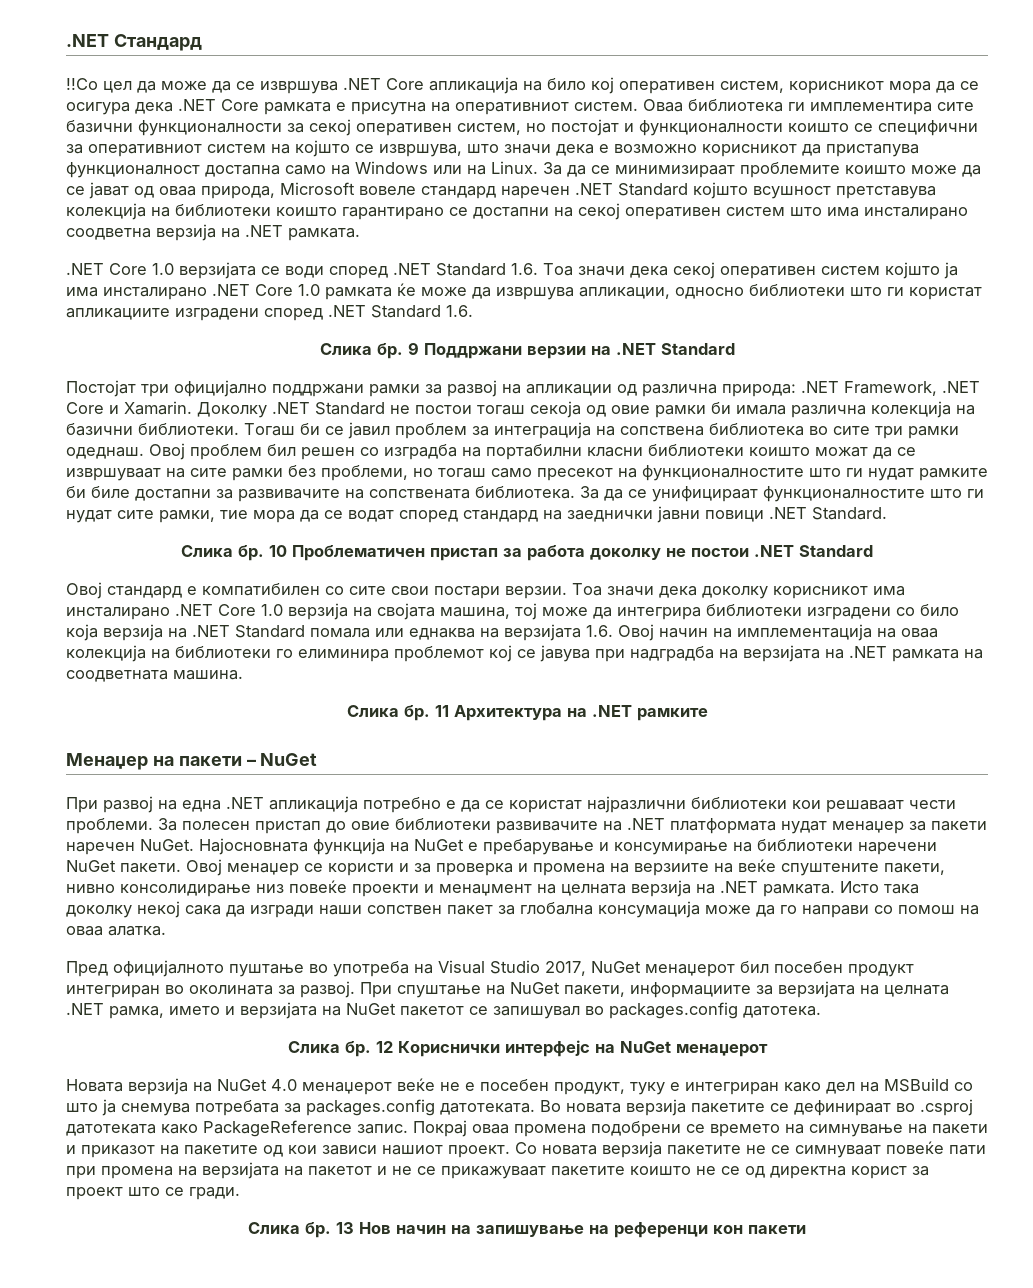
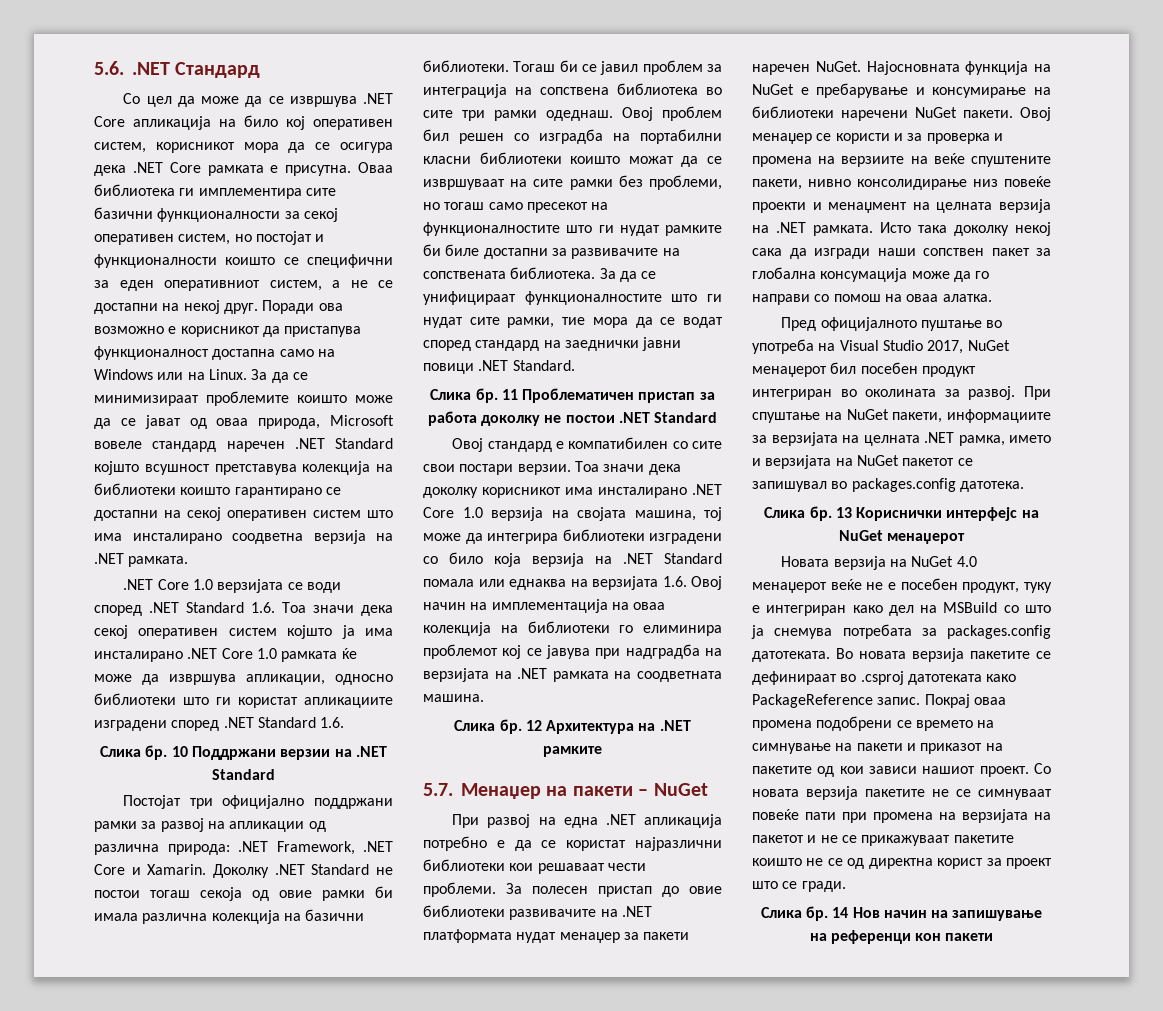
- .NET Стандард
+ 5.6. .NET Стандард
- !!Со цел да може да се извршува .NET Core апликација на било кој оперативен систем, корисникот мора да се осигура дека .NET Core рамката е присутна на оперативниот систем.
+ Со цел да може да се извршува .NET Core апликација на било кој оперативен систем, корисникот мора да се осигура дека .NET Core рамката е присутна.
- Оваа библиотека ги имплементира сите базични функционалности за секој оперативен систем, но постојат и функционалности коишто се специфични за оперативниот систем на којшто се извршува, што значи дека е возможно корисникот да пристапува функционалност достапна само на Windows или на Linux.
+ Оваа библиотека ги имплементира сите базични функционалности за секој оперативен систем, но постојат и функционалности коишто се специфични за еден оперативниот систем, а не се достапни на некој друг. Поради ова возможно е корисникот да пристапува функционалност достапна само на Windows или на Linux.
- 9 Поддржани верзии на .NET Standard
+ 10 Поддржани верзии на .NET Standard
- 10 Проблематичен пристап за работа доколку не постои .NET Standard
+ 11 Проблематичен пристап за работа доколку не постои .NET Standard
- 11 Архитектура на .NET рамките
+ 12 Архитектура на .NET рамките
- Менаџер на пакети – NuGet
+ 5.7. Менаџер на пакети – NuGet
- 12 Кориснички интерфејс на NuGet менаџерот
+ 13 Кориснички интерфејс на NuGet менаџерот
- 13 Нов начин на запишување на референци кон пакети
+ 14 Нов начин на запишување на референци кон пакети

